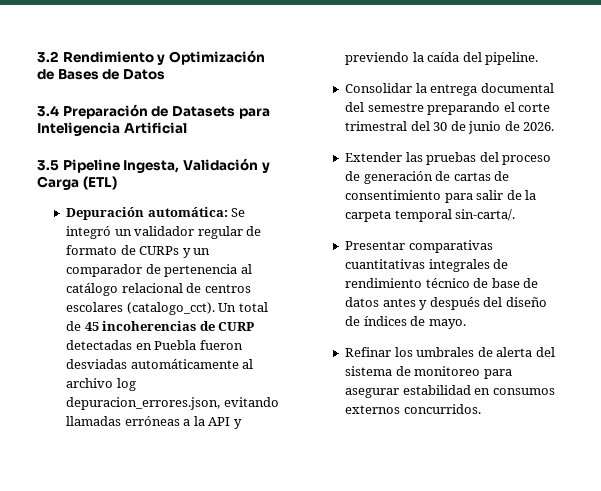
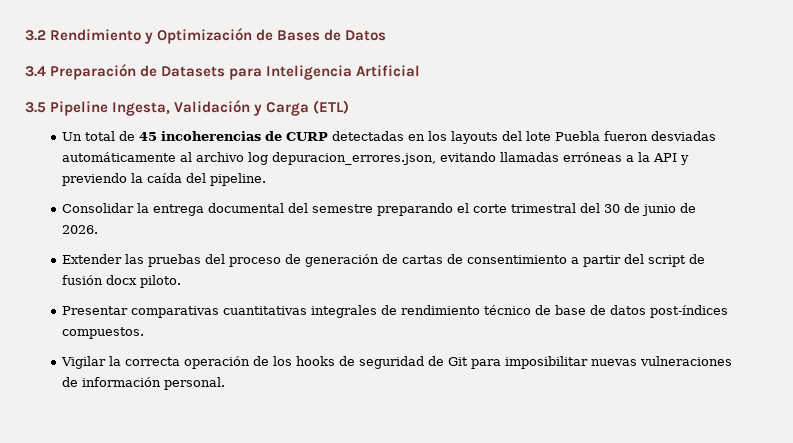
- Depuración automática: Se integró un validador regular de formato de CURPs y un comparador de pertenencia al catálogo relacional de centros escolares (catalogo_cct). Un total de 45 incoherencias de CURP detectadas en Puebla fueron desviadas automáticamente al archivo log depuracion_errores.json, evitando llamadas erróneas a la API y previendo la caída del pipeline.
+ Un total de 45 incoherencias de CURP detectadas en los layouts del lote Puebla fueron desviadas automáticamente al archivo log depuracion_errores.json, evitando llamadas erróneas a la API y previendo la caída del pipeline.
- Extender las pruebas del proceso de generación de cartas de consentimiento para salir de la carpeta temporal sin-carta/.
+ Extender las pruebas del proceso de generación de cartas de consentimiento a partir del script de fusión docx piloto.
- Presentar comparativas cuantitativas integrales de rendimiento técnico de base de datos antes y después del diseño de índices de mayo.
- Refinar los umbrales de alerta del sistema de monitoreo para asegurar estabilidad en consumos externos concurridos.
+ Presentar comparativas cuantitativas integrales de rendimiento técnico de base de datos post-índices compuestos.
+ Vigilar la correcta operación de los hooks de seguridad de Git para imposibilitar nuevas vulneraciones de información personal.

